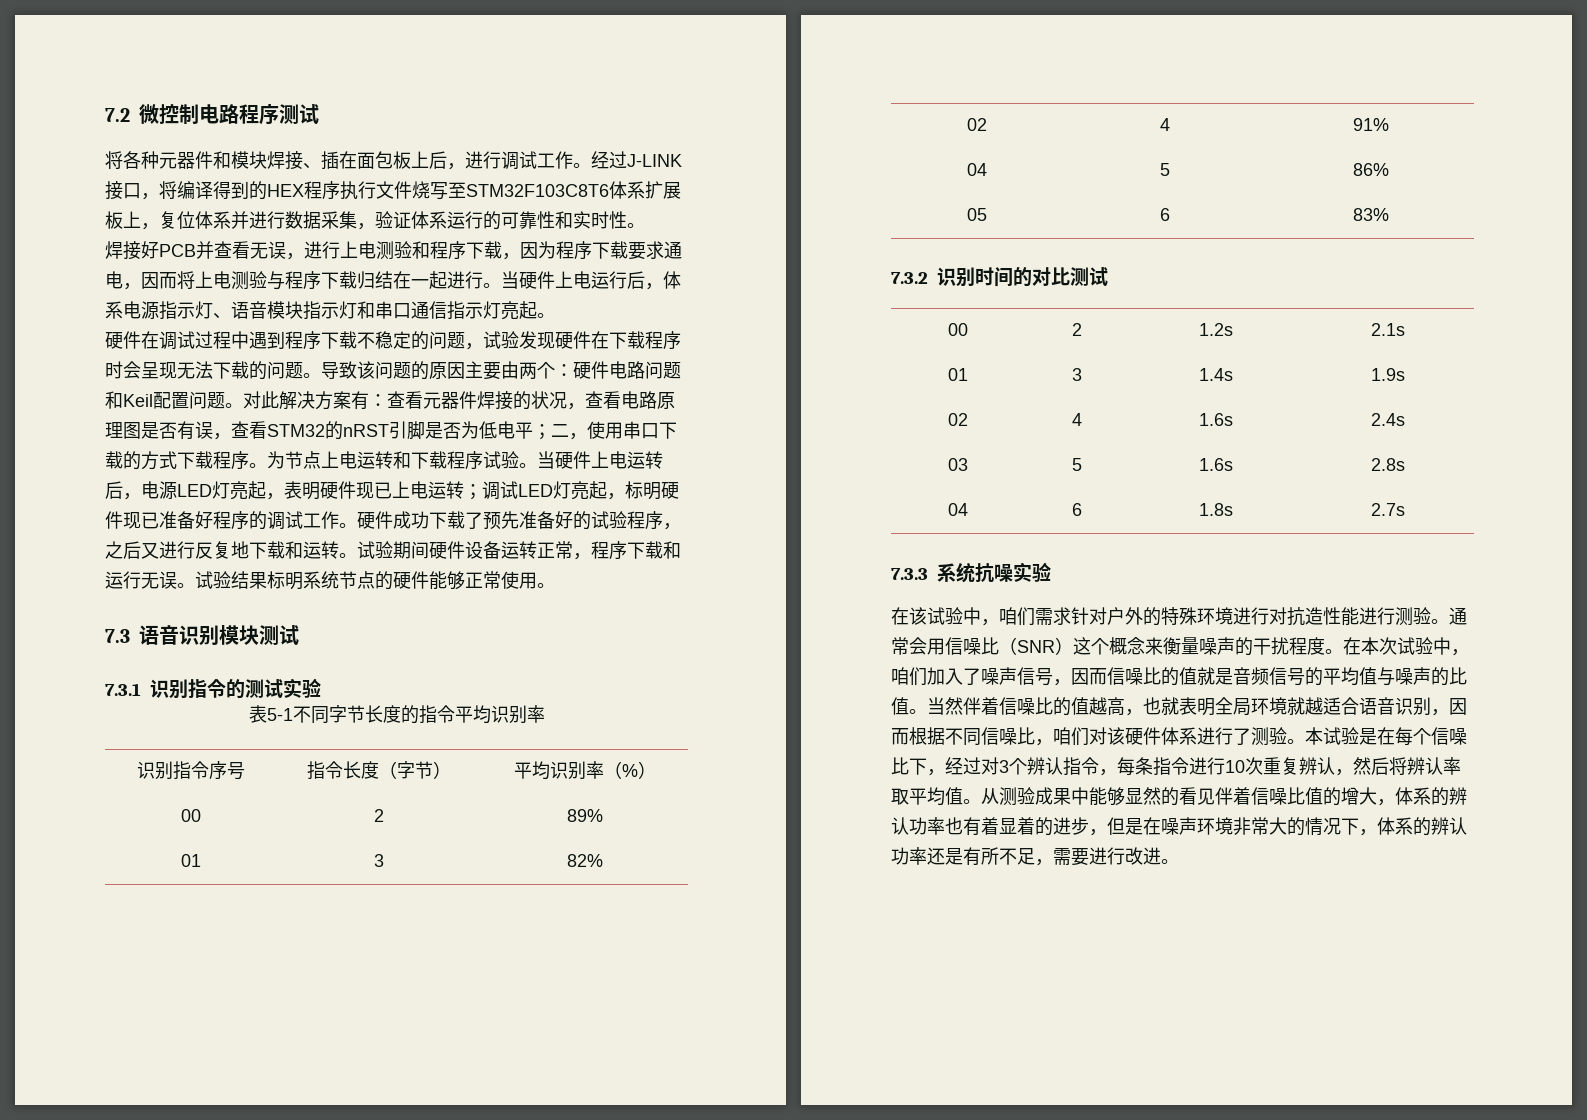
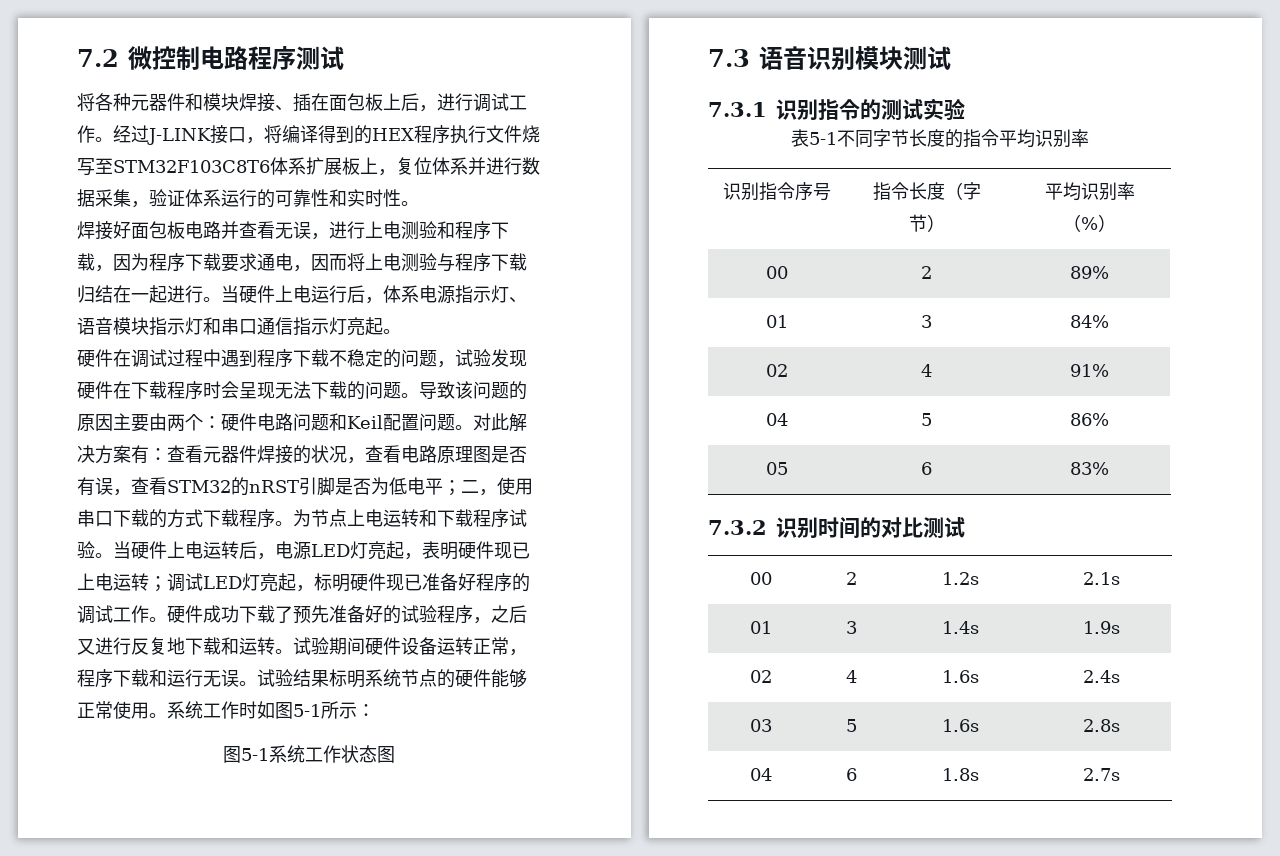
- 焊接好PCB并查看无误，进行上电测验和程序下载，因为程序下载要求通电，因而将上电测验与程序下载归结在一起进行。
+ 焊接好面包板电路并查看无误，进行上电测验和程序下载，因为程序下载要求通电，因而将上电测验与程序下载归结在一起进行。
+ 系统工作时如图5-1所示：
+ 图5-1系统工作状态图
- 01 | 3 | 82%
+ 01 | 3 | 84%
- 7.3.3系统抗噪实验
- 在该试验中，咱们需求针对户外的特殊环境进行对抗造性能进行测验。通常会用信噪比（SNR）这个概念来衡量噪声的干扰程度。在本次试验中，咱们加入了噪声信号，因而信噪比的值就是音频信号的平均值与噪声的比值。当然伴着信噪比的值越高，也就表明全局环境就越适合语音识别，因而根据不同信噪比，咱们对该硬件体系进行了测验。本试验是在每个信噪比下，经过对3个辨认指令，每条指令进行10次重复辨认，然后将辨认率取平均值。从测验成果中能够显然的看见伴着信噪比值的增大，体系的辨认功率也有着显着的进步，但是在噪声环境非常大的情况下，体系的辨认功率还是有所不足，需要进行改进。

